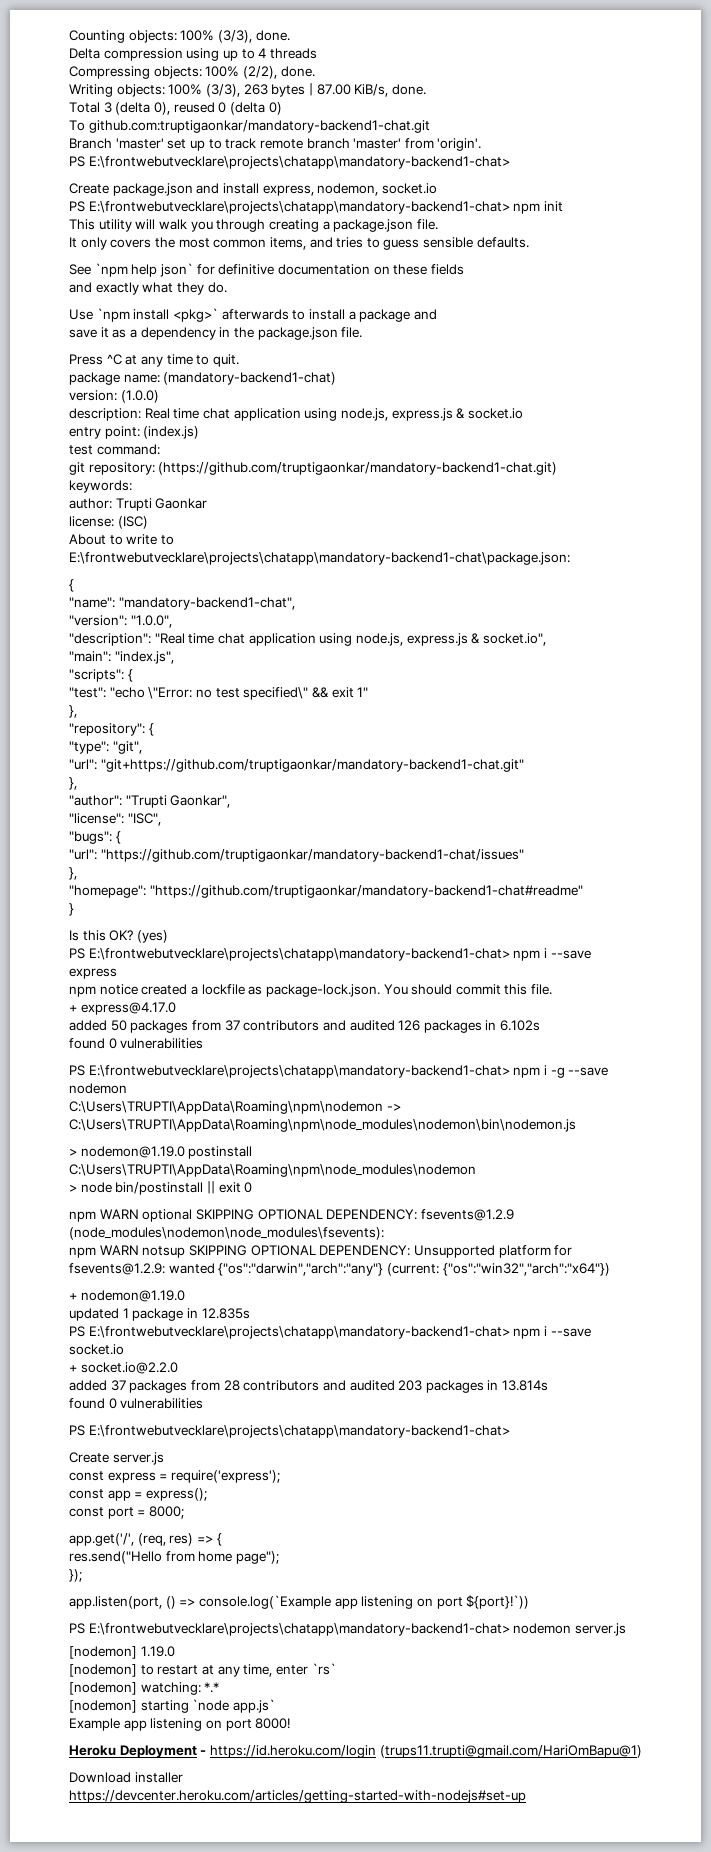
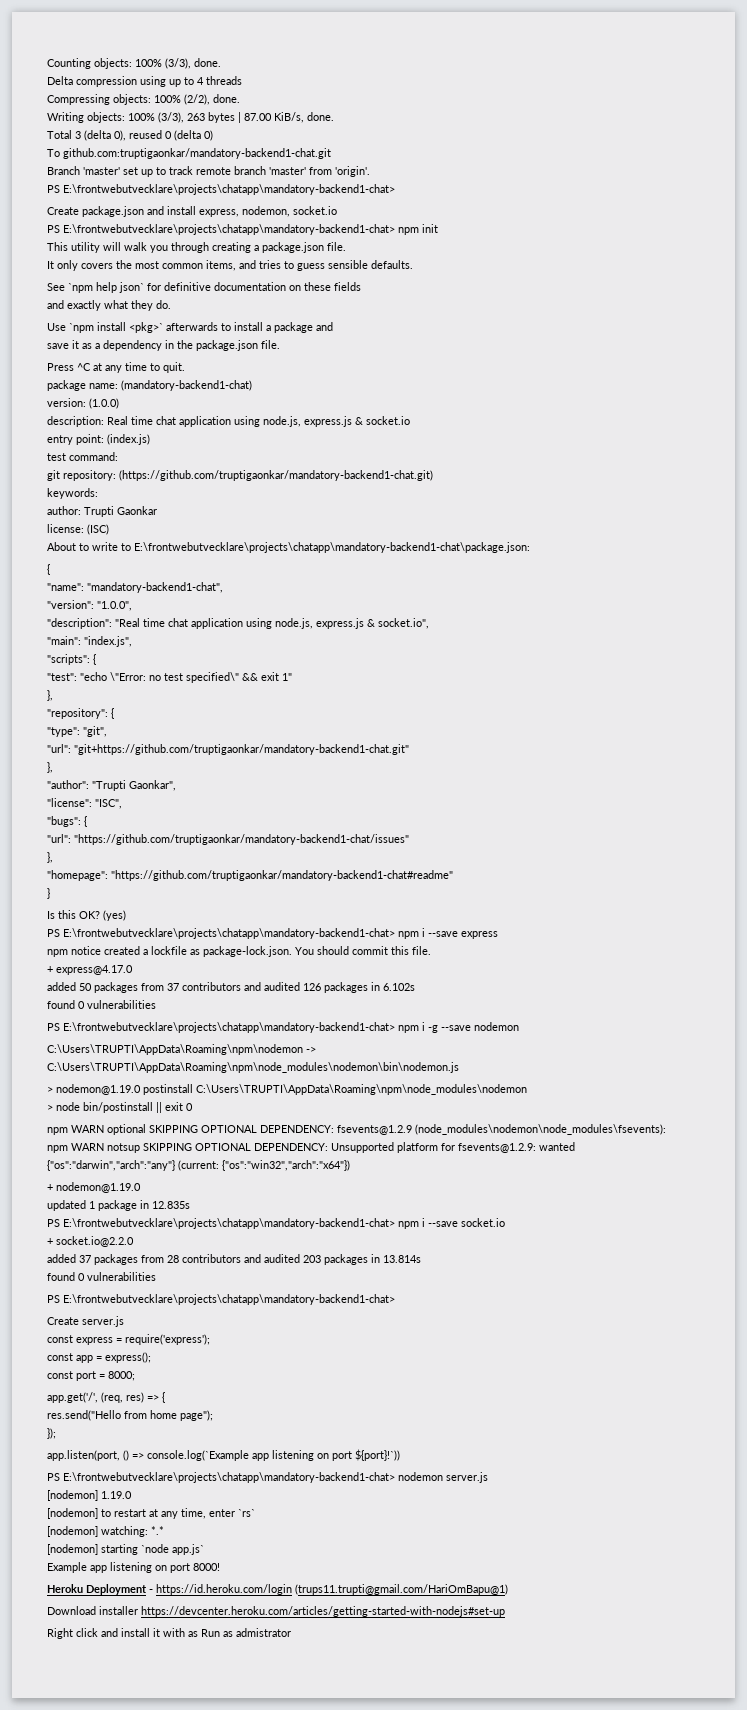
+ Right click and install it with as Run as admistrator

